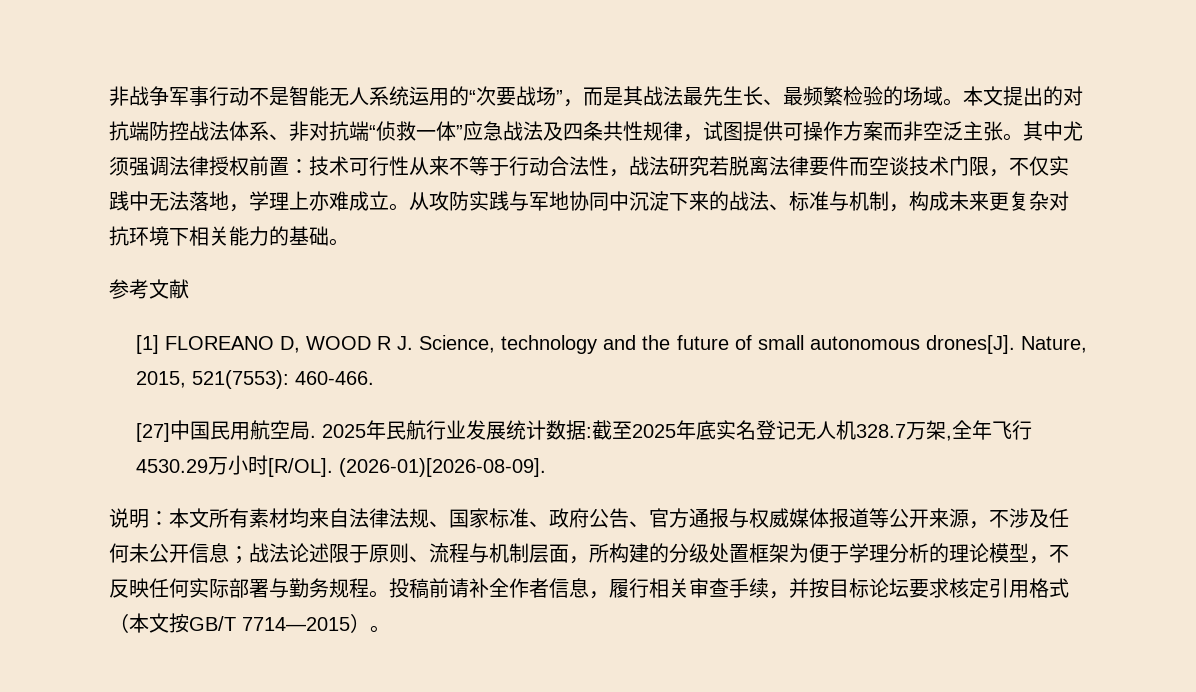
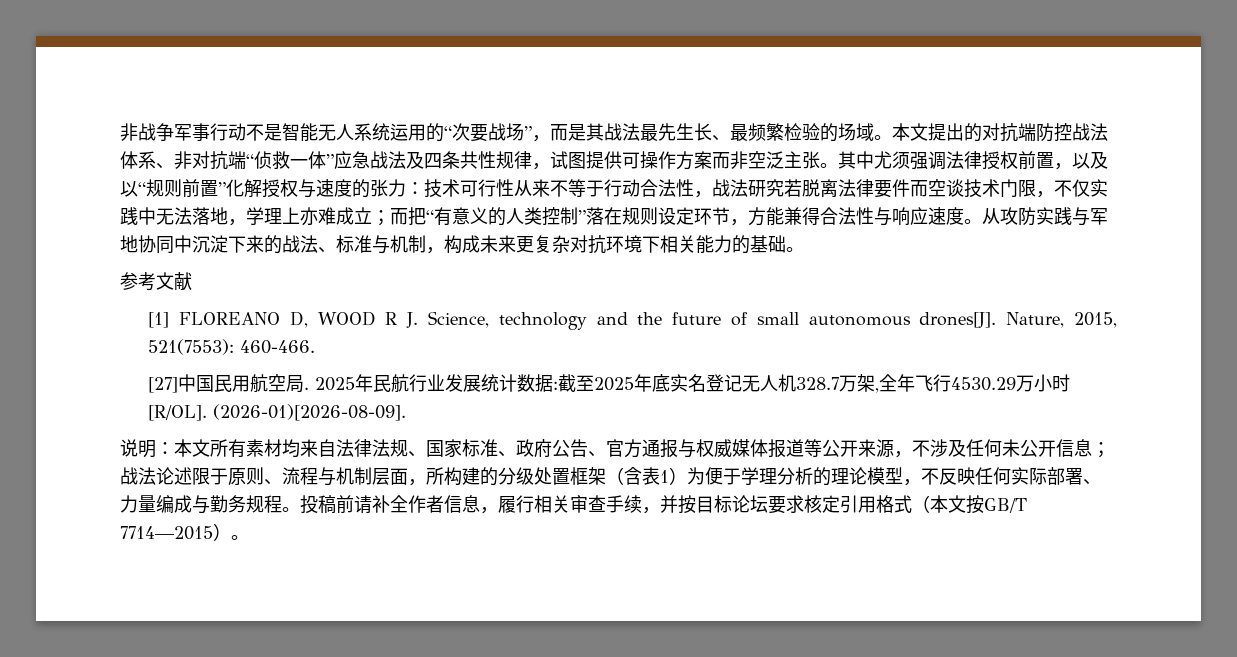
- 其中尤须强调法律授权前置：技术可行性从来不等于行动合法性，战法研究若脱离法律要件而空谈技术门限，不仅实践中无法落地，学理上亦难成立。
+ 其中尤须强调法律授权前置，以及以“规则前置”化解授权与速度的张力：技术可行性从来不等于行动合法性，战法研究若脱离法律要件而空谈技术门限，不仅实践中无法落地，学理上亦难成立；而把“有意义的人类控制”落在规则设定环节，方能兼得合法性与响应速度。
- 说明：本文所有素材均来自法律法规、国家标准、政府公告、官方通报与权威媒体报道等公开来源，不涉及任何未公开信息；战法论述限于原则、流程与机制层面，所构建的分级处置框架为便于学理分析的理论模型，不反映任何实际部署与勤务规程。
+ 说明：本文所有素材均来自法律法规、国家标准、政府公告、官方通报与权威媒体报道等公开来源，不涉及任何未公开信息；战法论述限于原则、流程与机制层面，所构建的分级处置框架（含表1）为便于学理分析的理论模型，不反映任何实际部署、力量编成与勤务规程。

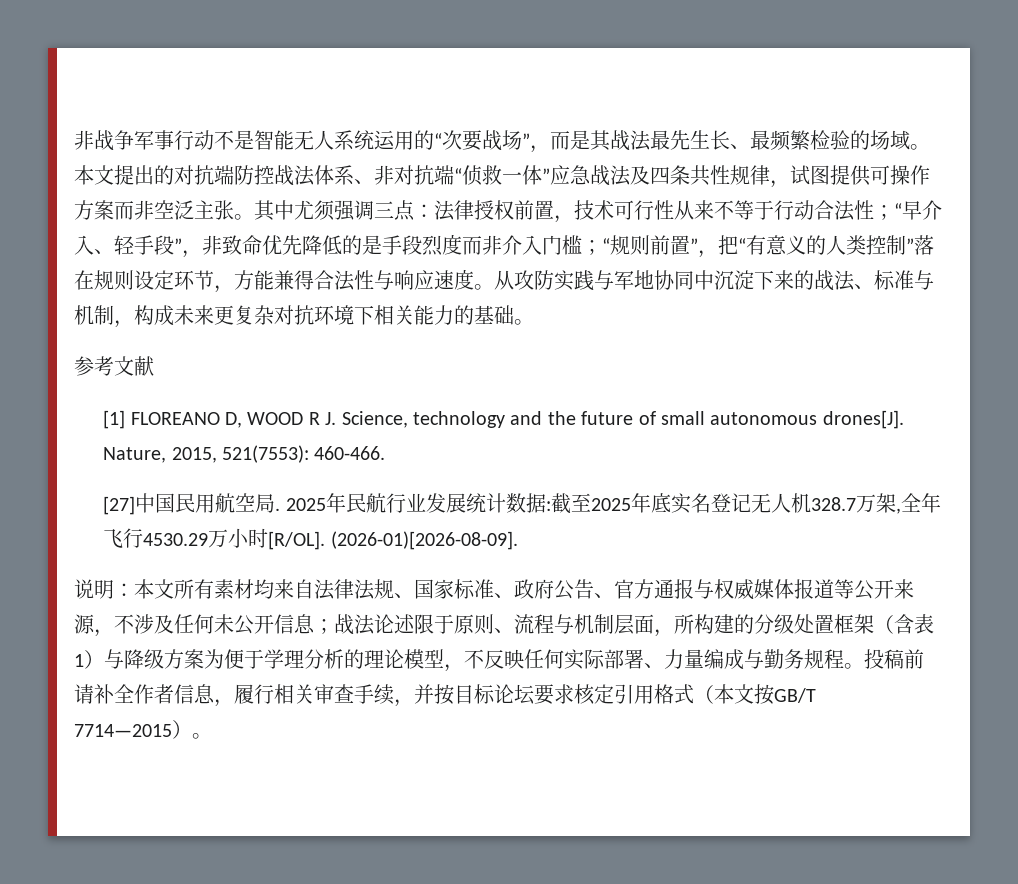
- 其中尤须强调法律授权前置，以及以“规则前置”化解授权与速度的张力：技术可行性从来不等于行动合法性，战法研究若脱离法律要件而空谈技术门限，不仅实践中无法落地，学理上亦难成立；而把“有意义的人类控制”落在规则设定环节，方能兼得合法性与响应速度。
+ 其中尤须强调三点：法律授权前置，技术可行性从来不等于行动合法性；“早介入、轻手段”，非致命优先降低的是手段烈度而非介入门槛；“规则前置”，把“有意义的人类控制”落在规则设定环节，方能兼得合法性与响应速度。
- 战法论述限于原则、流程与机制层面，所构建的分级处置框架（含表1）为便于学理分析的理论模型，不反映任何实际部署、力量编成与勤务规程。
+ 战法论述限于原则、流程与机制层面，所构建的分级处置框架（含表1）与降级方案为便于学理分析的理论模型，不反映任何实际部署、力量编成与勤务规程。

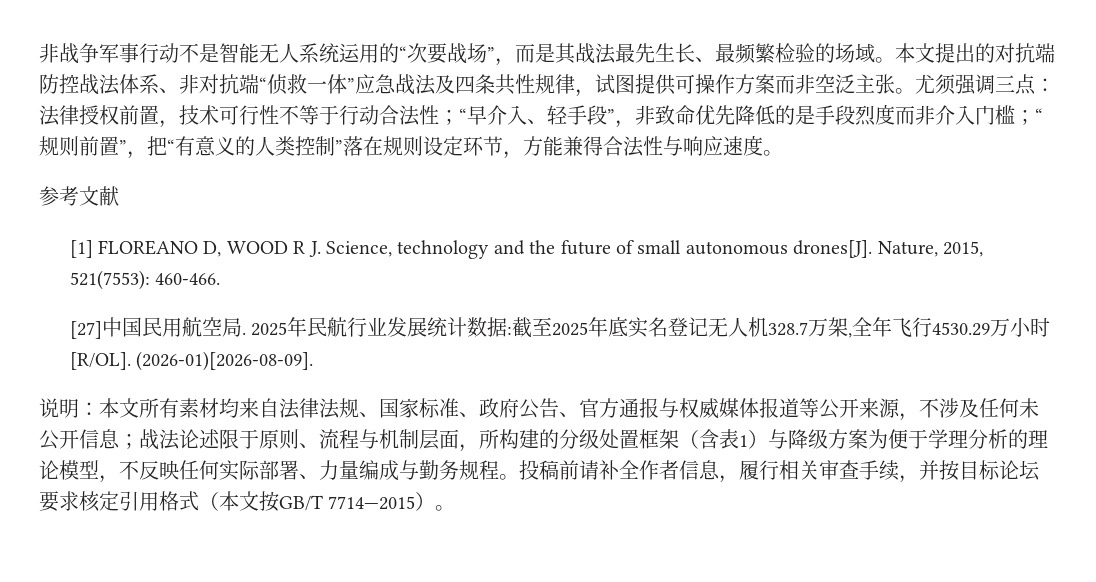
- 其中尤须强调三点：法律授权前置，技术可行性从来不等于行动合法性；“早介入、轻手段”，非致命优先降低的是手段烈度而非介入门槛；“规则前置”，把“有意义的人类控制”落在规则设定环节，方能兼得合法性与响应速度。从攻防实践与军地协同中沉淀下来的战法、标准与机制，构成未来更复杂对抗环境下相关能力的基础。
+ 尤须强调三点：法律授权前置，技术可行性不等于行动合法性；“早介入、轻手段”，非致命优先降低的是手段烈度而非介入门槛；“规则前置”，把“有意义的人类控制”落在规则设定环节，方能兼得合法性与响应速度。

